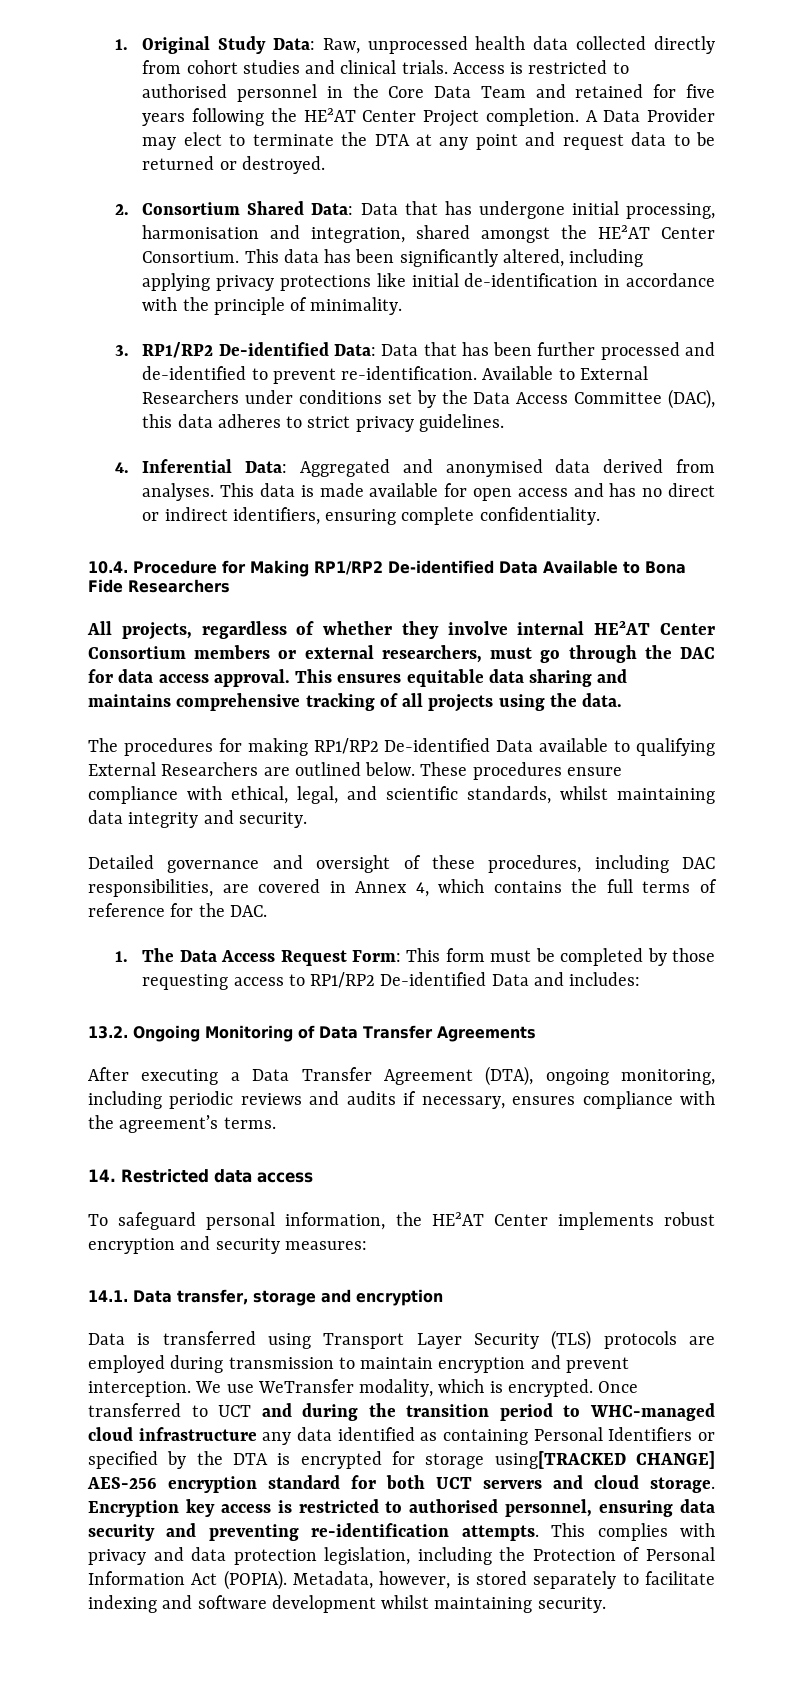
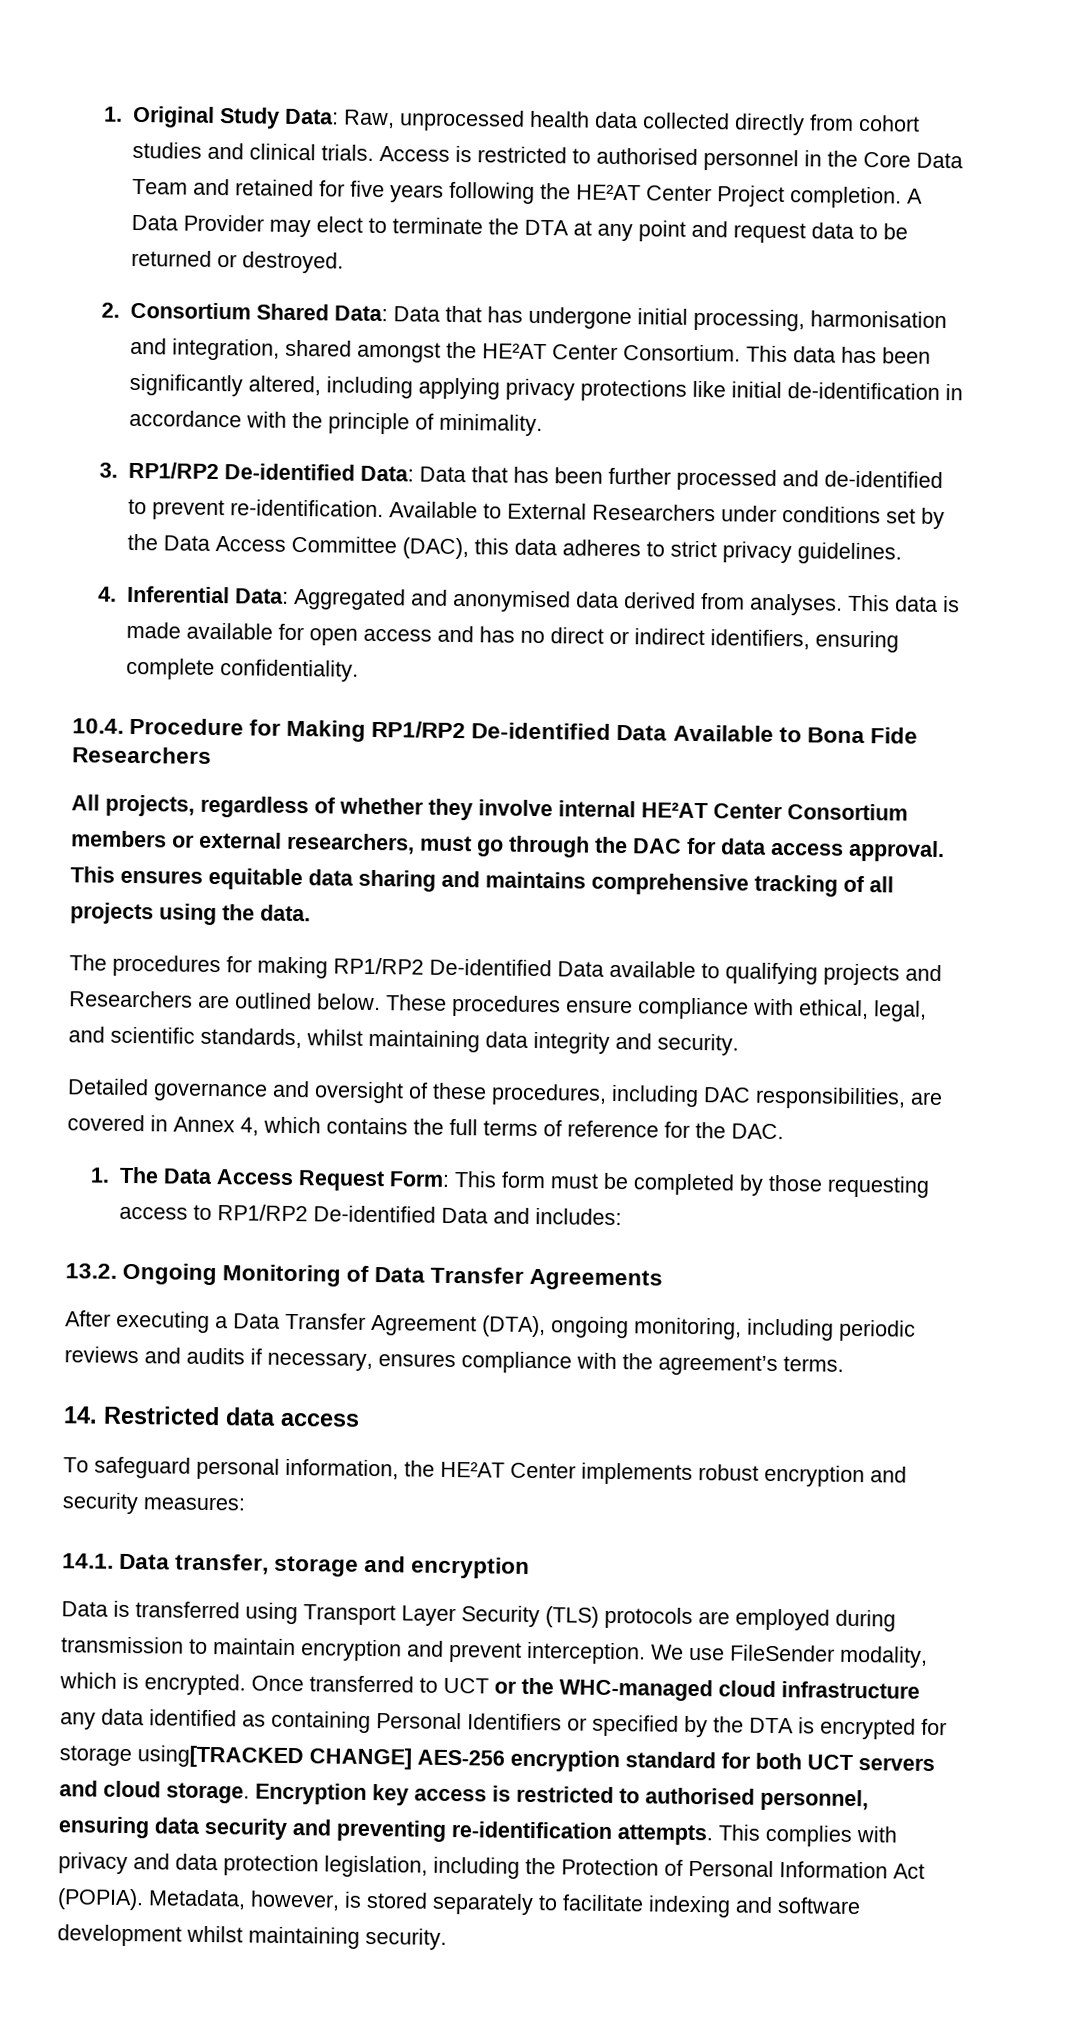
- The procedures for making RP1/RP2 De-identified Data available to qualifying External Researchers are outlined below.
+ The procedures for making RP1/RP2 De-identified Data available to qualifying projects and Researchers are outlined below.
- We use WeTransfer modality, which is encrypted.
+ We use FileSender modality, which is encrypted.
- Once transferred to UCT and during the transition period to WHC-managed cloud infrastructure any data identified as containing Personal Identifiers or specified by the DTA is encrypted for storage using[TRACKED CHANGE] AES-256 encryption standard for both UCT servers and cloud storage.
+ Once transferred to UCT or the WHC-managed cloud infrastructure any data identified as containing Personal Identifiers or specified by the DTA is encrypted for storage using[TRACKED CHANGE] AES-256 encryption standard for both UCT servers and cloud storage.

